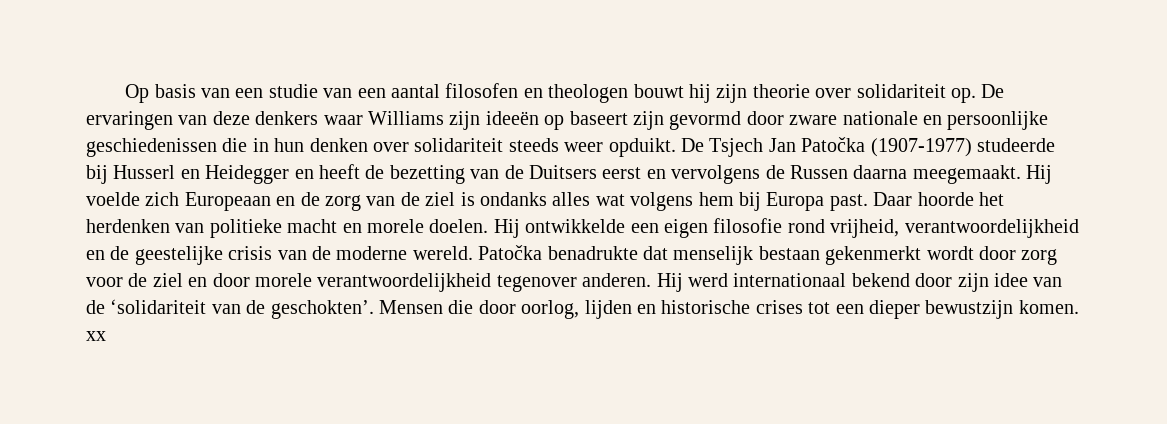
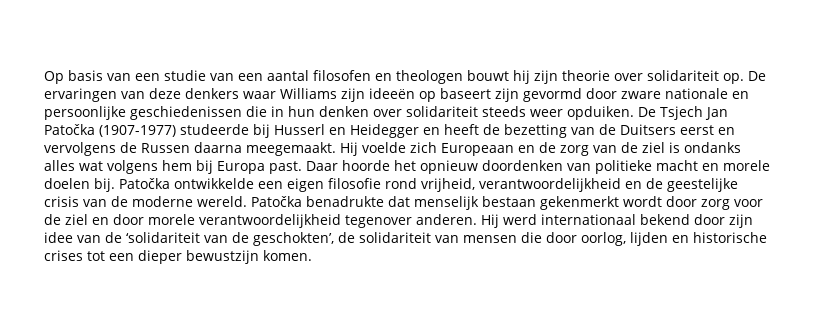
- Op basis van een studie van een aantal filosofen en theologen bouwt hij zijn theorie over solidariteit op. De ervaringen van deze denkers waar Williams zijn ideeën op baseert zijn gevormd door zware nationale en persoonlijke geschiedenissen die in hun denken over solidariteit steeds weer opduikt.
+ Op basis van een studie van een aantal filosofen en theologen bouwt hij zijn theorie over solidariteit op. De ervaringen van deze denkers waar Williams zijn ideeën op baseert zijn gevormd door zware nationale en persoonlijke geschiedenissen die in hun denken over solidariteit steeds weer opduiken.
- Daar hoorde het herdenken van politieke macht en morele doelen. Hij ontwikkelde een eigen filosofie rond vrijheid, verantwoordelijkheid en de geestelijke crisis van de moderne wereld.
+ Daar hoorde het opnieuw doordenken van politieke macht en morele doelen bij. Patočka ontwikkelde een eigen filosofie rond vrijheid, verantwoordelijkheid en de geestelijke crisis van de moderne wereld.
- Hij werd internationaal bekend door zijn idee van de ‘solidariteit van de geschokten’. Mensen die door oorlog, lijden en historische crises tot een dieper bewustzijn komen. xx
+ Hij werd internationaal bekend door zijn idee van de ‘solidariteit van de geschokten’, de solidariteit van mensen die door oorlog, lijden en historische crises tot een dieper bewustzijn komen.

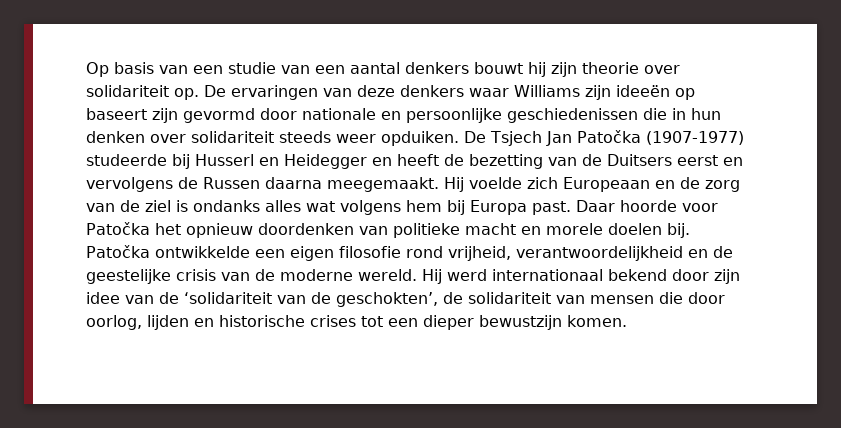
- Op basis van een studie van een aantal filosofen en theologen bouwt hij zijn theorie over solidariteit op. De ervaringen van deze denkers waar Williams zijn ideeën op baseert zijn gevormd door zware nationale en persoonlijke geschiedenissen die in hun denken over solidariteit steeds weer opduiken.
+ Op basis van een studie van een aantal denkers bouwt hij zijn theorie over solidariteit op. De ervaringen van deze denkers waar Williams zijn ideeën op baseert zijn gevormd door nationale en persoonlijke geschiedenissen die in hun denken over solidariteit steeds weer opduiken.
- Daar hoorde het opnieuw doordenken van politieke macht en morele doelen bij.
+ Daar hoorde voor Patočka het opnieuw doordenken van politieke macht en morele doelen bij.
- Patočka benadrukte dat menselijk bestaan gekenmerkt wordt door zorg voor de ziel en door morele verantwoordelijkheid tegenover anderen.

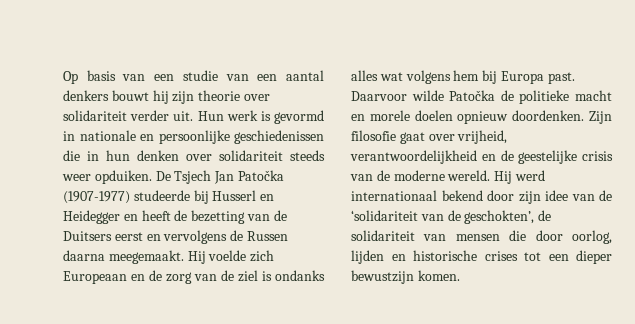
- Op basis van een studie van een aantal denkers bouwt hij zijn theorie over solidariteit op. De ervaringen van deze denkers waar Williams zijn ideeën op baseert zijn gevormd door nationale en persoonlijke geschiedenissen die in hun denken over solidariteit steeds weer opduiken.
+ Op basis van een studie van een aantal denkers bouwt hij zijn theorie over solidariteit verder uit. Hun werk is gevormd in nationale en persoonlijke geschiedenissen die in hun denken over solidariteit steeds weer opduiken.
- Daar hoorde voor Patočka het opnieuw doordenken van politieke macht en morele doelen bij. Patočka ontwikkelde een eigen filosofie rond vrijheid, verantwoordelijkheid en de geestelijke crisis van de moderne wereld.
+ Daarvoor wilde Patočka de politieke macht en morele doelen opnieuw doordenken. Zijn filosofie gaat over vrijheid, verantwoordelijkheid en de geestelijke crisis van de moderne wereld.

